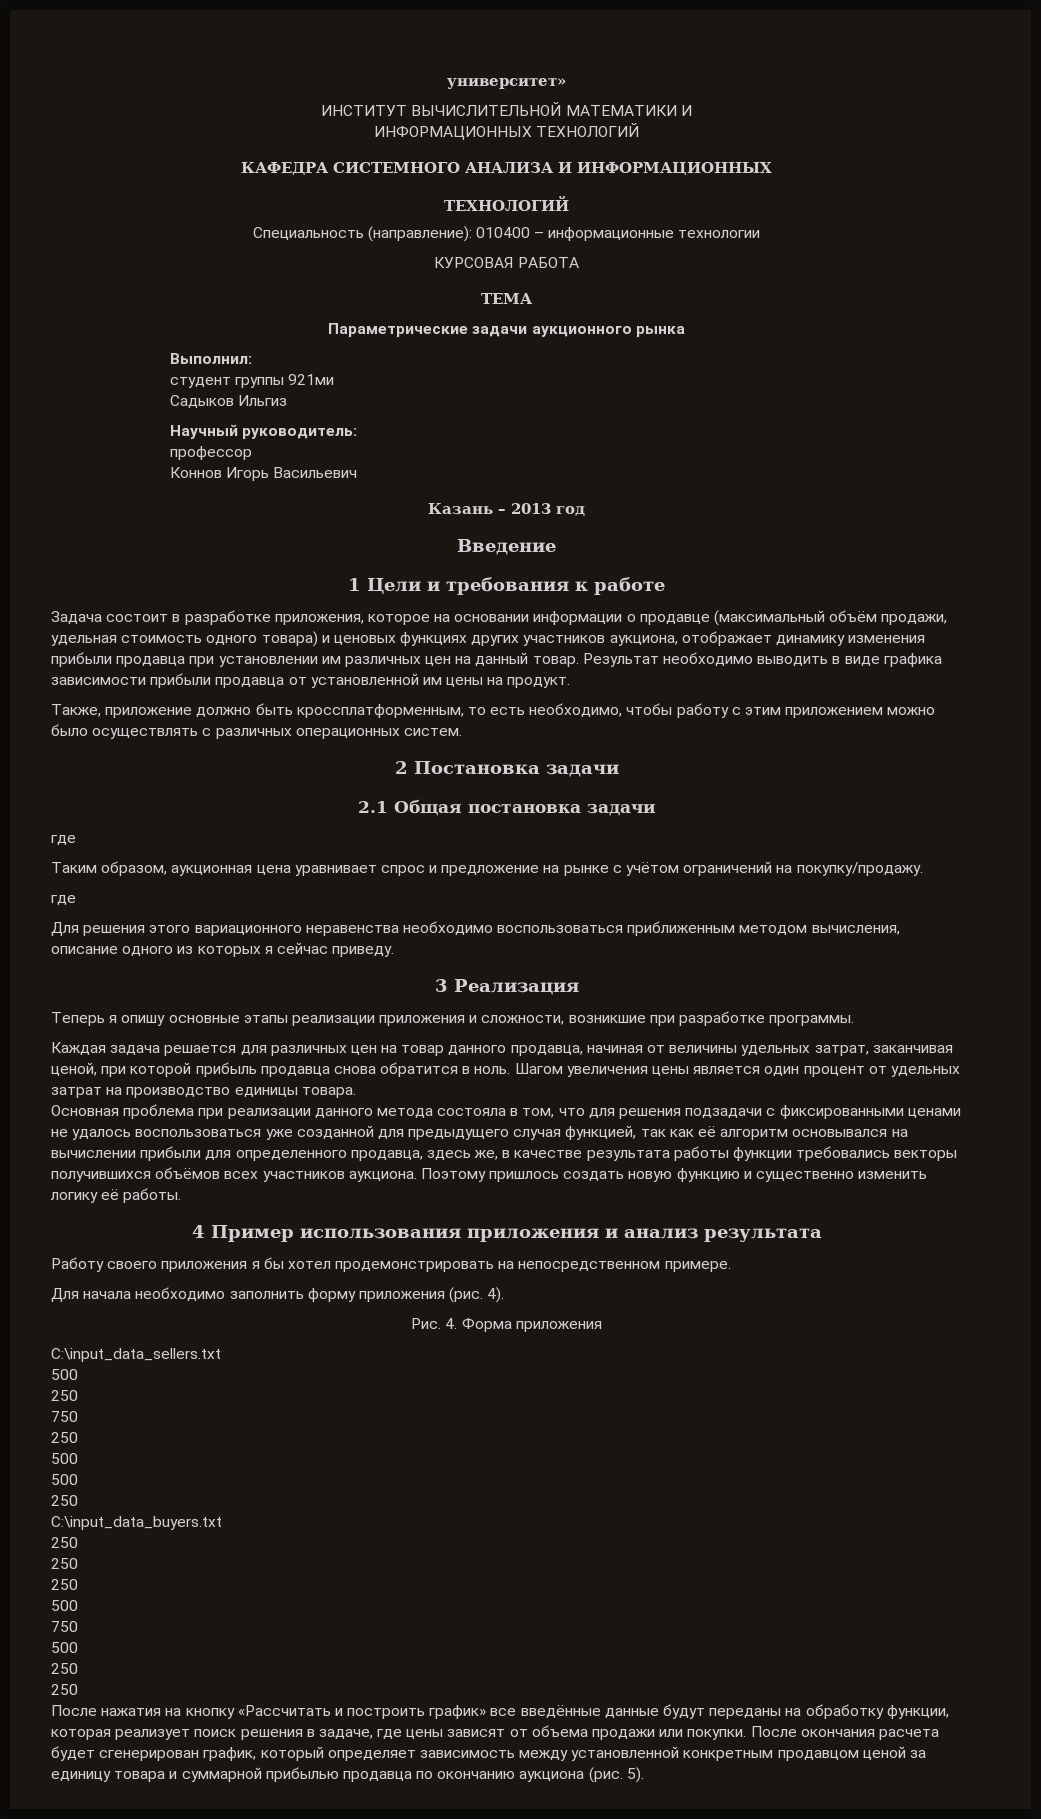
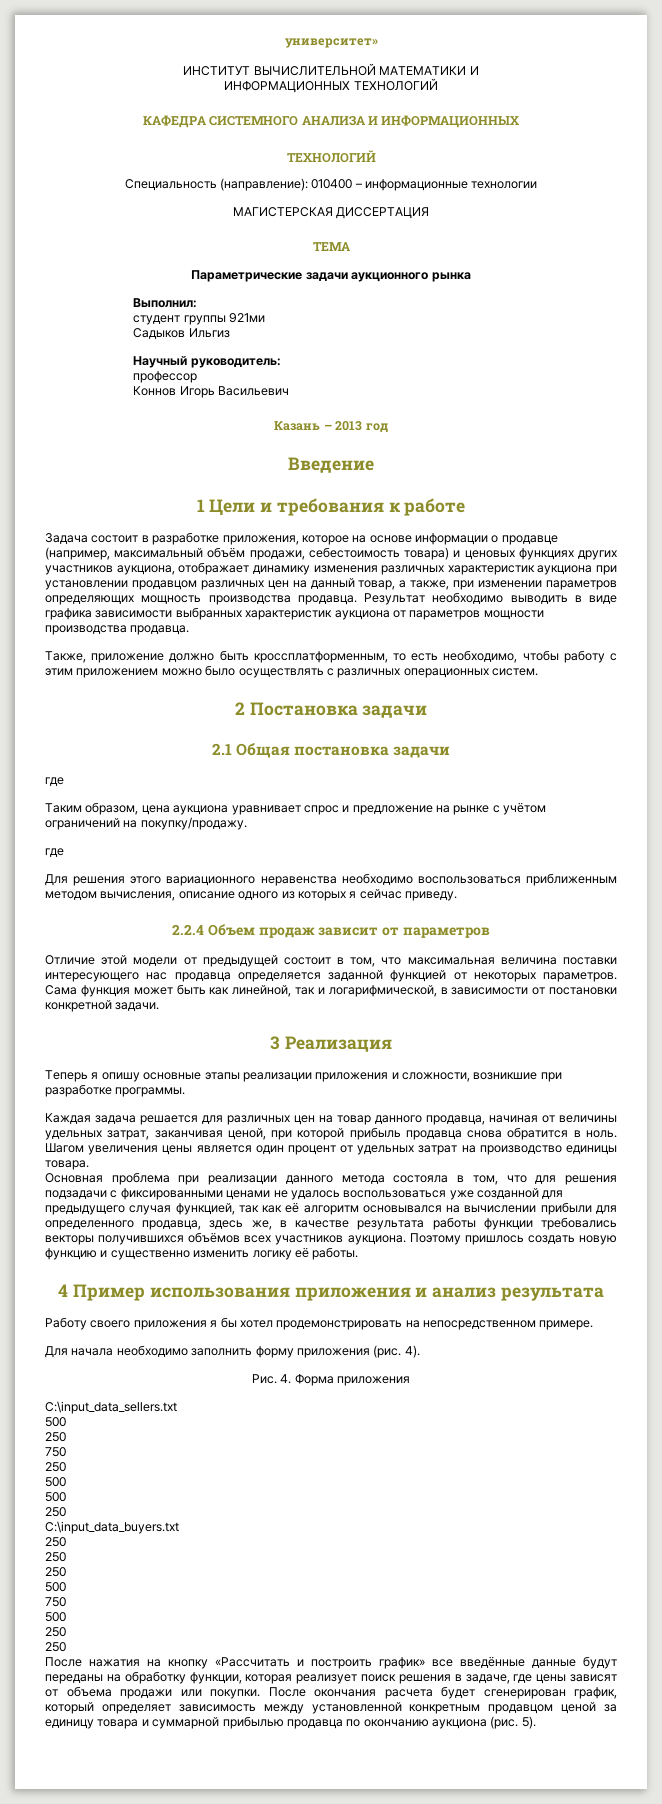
- КУРСОВАЯ РАБОТА
+ МАГИСТЕРСКАЯ ДИССЕРТАЦИЯ
- Задача состоит в разработке приложения, которое на основании информации о продавце (максимальный объём продажи, удельная стоимость одного товара) и ценовых функциях других участников аукциона, отображает динамику изменения прибыли продавца при установлении им различных цен на данный товар.
+ Задача состоит в разработке приложения, которое на основе информации о продавце (например, максимальный объём продажи, себестоимость товара) и ценовых функциях других участников аукциона, отображает динамику изменения различных характеристик аукциона при установлении продавцом различных цен на данный товар, а также, при изменении параметров определяющих мощность производства продавца.
- Результат необходимо выводить в виде графика зависимости прибыли продавца от установленной им цены на продукт.
+ Результат необходимо выводить в виде графика зависимости выбранных характеристик аукциона от параметров мощности производства продавца.
- Таким образом, аукционная цена уравнивает спрос и предложение на рынке с учётом ограничений на покупку/продажу.
+ Таким образом, цена аукциона уравнивает спрос и предложение на рынке с учётом ограничений на покупку/продажу.
+ 2.2.4 Объем продаж зависит от параметров
+ Отличие этой модели от предыдущей состоит в том, что максимальная величина поставки интересующего нас продавца определяется заданной функцией от некоторых параметров. Сама функция может быть как линейной, так и логарифмической, в зависимости от постановки конкретной задачи.

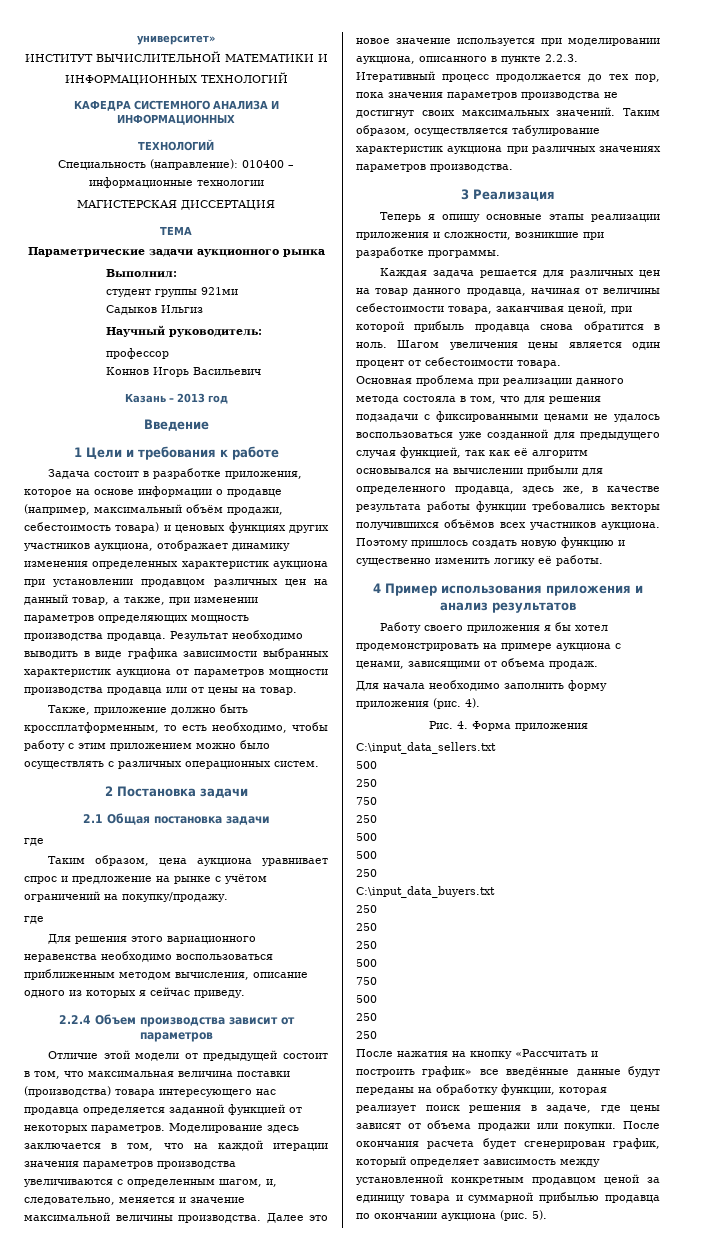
- Задача состоит в разработке приложения, которое на основе информации о продавце (например, максимальный объём продажи, себестоимость товара) и ценовых функциях других участников аукциона, отображает динамику изменения различных характеристик аукциона при установлении продавцом различных цен на данный товар, а также, при изменении параметров определяющих мощность производства продавца.
+ Задача состоит в разработке приложения, которое на основе информации о продавце (например, максимальный объём продажи, себестоимость товара) и ценовых функциях других участников аукциона, отображает динамику изменения определенных характеристик аукциона при установлении продавцом различных цен на данный товар, а также, при изменении параметров определяющих мощность производства продавца.
- Результат необходимо выводить в виде графика зависимости выбранных характеристик аукциона от параметров мощности производства продавца.
+ Результат необходимо выводить в виде графика зависимости выбранных характеристик аукциона от параметров мощности производства продавца или от цены на товар.
- 2.2.4 Объем продаж зависит от параметров
+ 2.2.4 Объем производства зависит от параметров
- Отличие этой модели от предыдущей состоит в том, что максимальная величина поставки интересующего нас продавца определяется заданной функцией от некоторых параметров.
+ Отличие этой модели от предыдущей состоит в том, что максимальная величина поставки (производства) товара интересующего нас продавца определяется заданной функцией от некоторых параметров.
- Сама функция может быть как линейной, так и логарифмической, в зависимости от постановки конкретной задачи.
+ Моделирование здесь заключается в том, что на каждой итерации значения параметров производства увеличиваются с определенным шагом, и, следовательно, меняется и значение максимальной величины производства. Далее это новое значение используется при моделировании аукциона, описанного в пункте 2.2.3. Итеративный процесс продолжается до тех пор, пока значения параметров производства не достигнут своих максимальных значений. Таким образом, осуществляется табулирование характеристик аукциона при различных значениях параметров производства.
- Каждая задача решается для различных цен на товар данного продавца, начиная от величины удельных затрат, заканчивая ценой, при которой прибыль продавца снова обратится в ноль.
+ Каждая задача решается для различных цен на товар данного продавца, начиная от величины себестоимости товара, заканчивая ценой, при которой прибыль продавца снова обратится в ноль.
- Шагом увеличения цены является один процент от удельных затрат на производство единицы товара.
+ Шагом увеличения цены является один процент от себестоимости товара.
- 4 Пример использования приложения и анализ результата
+ 4 Пример использования приложения и анализ результатов
- Работу своего приложения я бы хотел продемонстрировать на непосредственном примере.
+ Работу своего приложения я бы хотел продемонстрировать на примере аукциона с ценами, зависящими от объема продаж.
- После окончания расчета будет сгенерирован график, который определяет зависимость между установленной конкретным продавцом ценой за единицу товара и суммарной прибылью продавца по окончанию аукциона (рис.
+ После окончания расчета будет сгенерирован график, который определяет зависимость между установленной конкретным продавцом ценой за единицу товара и суммарной прибылью продавца по окончании аукциона (рис.

